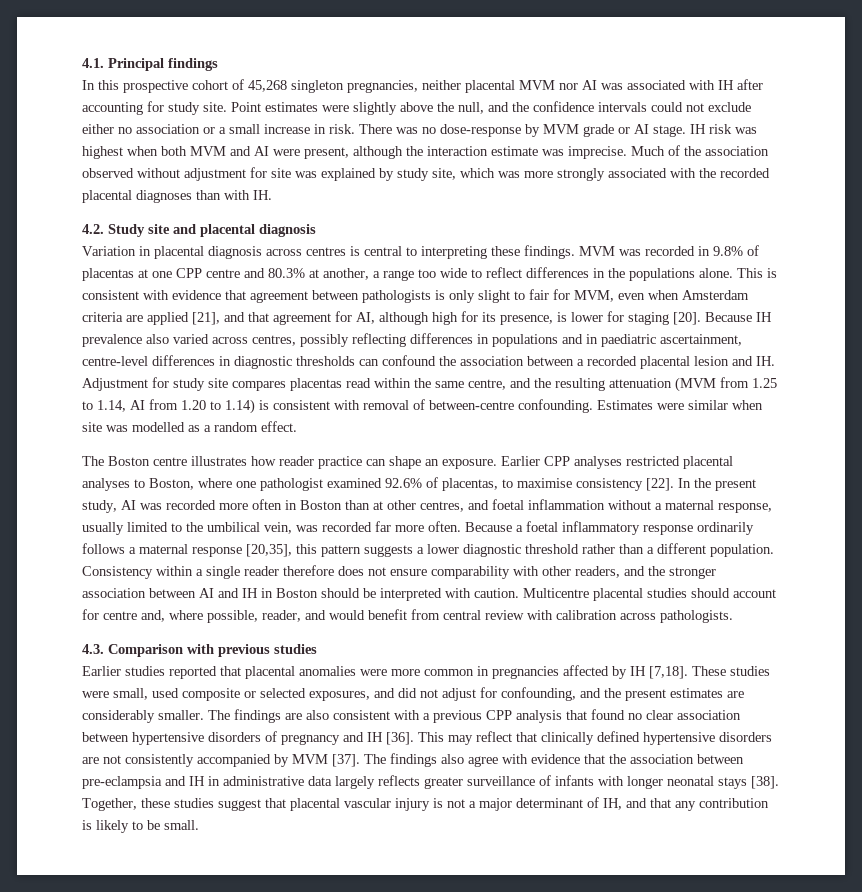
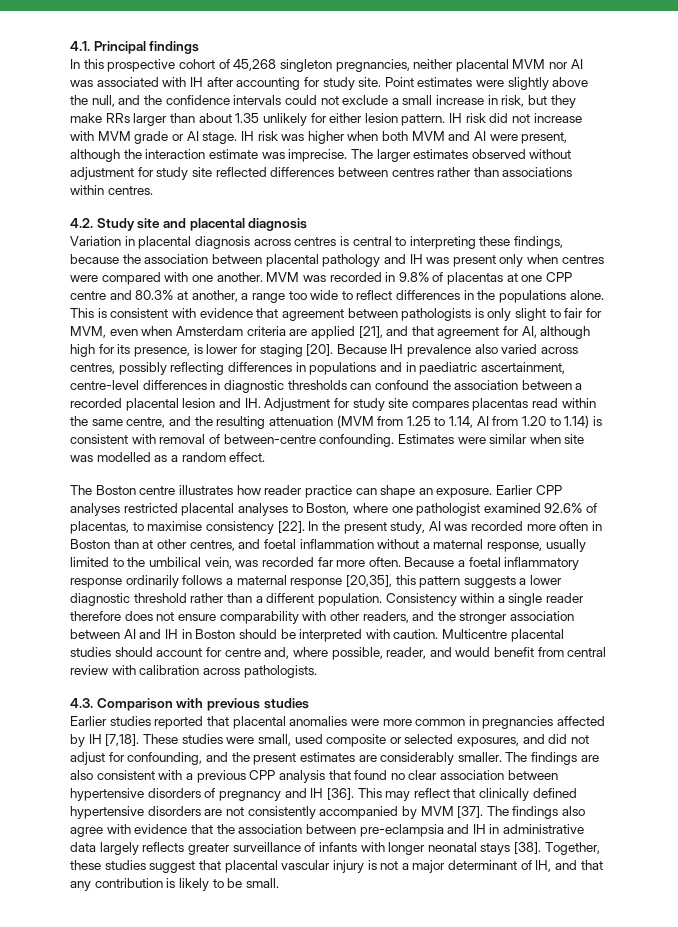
- Point estimates were slightly above the null, and the confidence intervals could not exclude either no association or a small increase in risk. There was no dose-response by MVM grade or AI stage.
+ Point estimates were slightly above the null, and the confidence intervals could not exclude a small increase in risk, but they make RRs larger than about 1.35 unlikely for either lesion pattern. IH risk did not increase with MVM grade or AI stage.
- IH risk was highest when both MVM and AI were present, although the interaction estimate was imprecise.
+ IH risk was higher when both MVM and AI were present, although the interaction estimate was imprecise.
- Much of the association observed without adjustment for site was explained by study site, which was more strongly associated with the recorded placental diagnoses than with IH.
+ The larger estimates observed without adjustment for study site reflected differences between centres rather than associations within centres.
- Variation in placental diagnosis across centres is central to interpreting these findings.
+ Variation in placental diagnosis across centres is central to interpreting these findings, because the association between placental pathology and IH was present only when centres were compared with one another.

